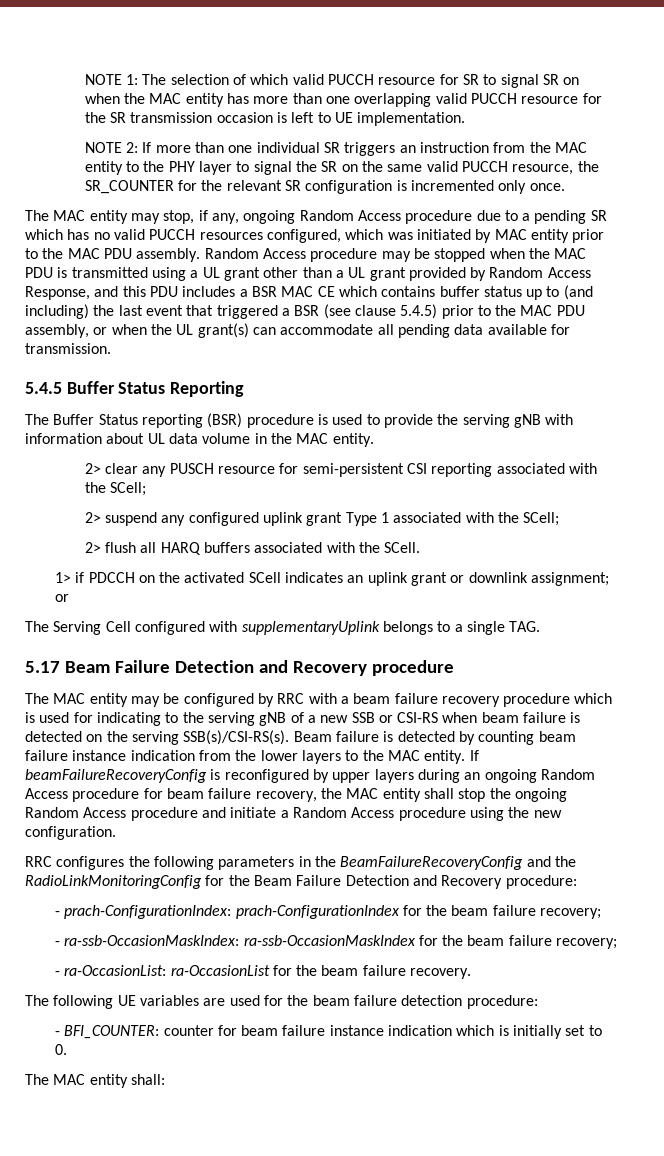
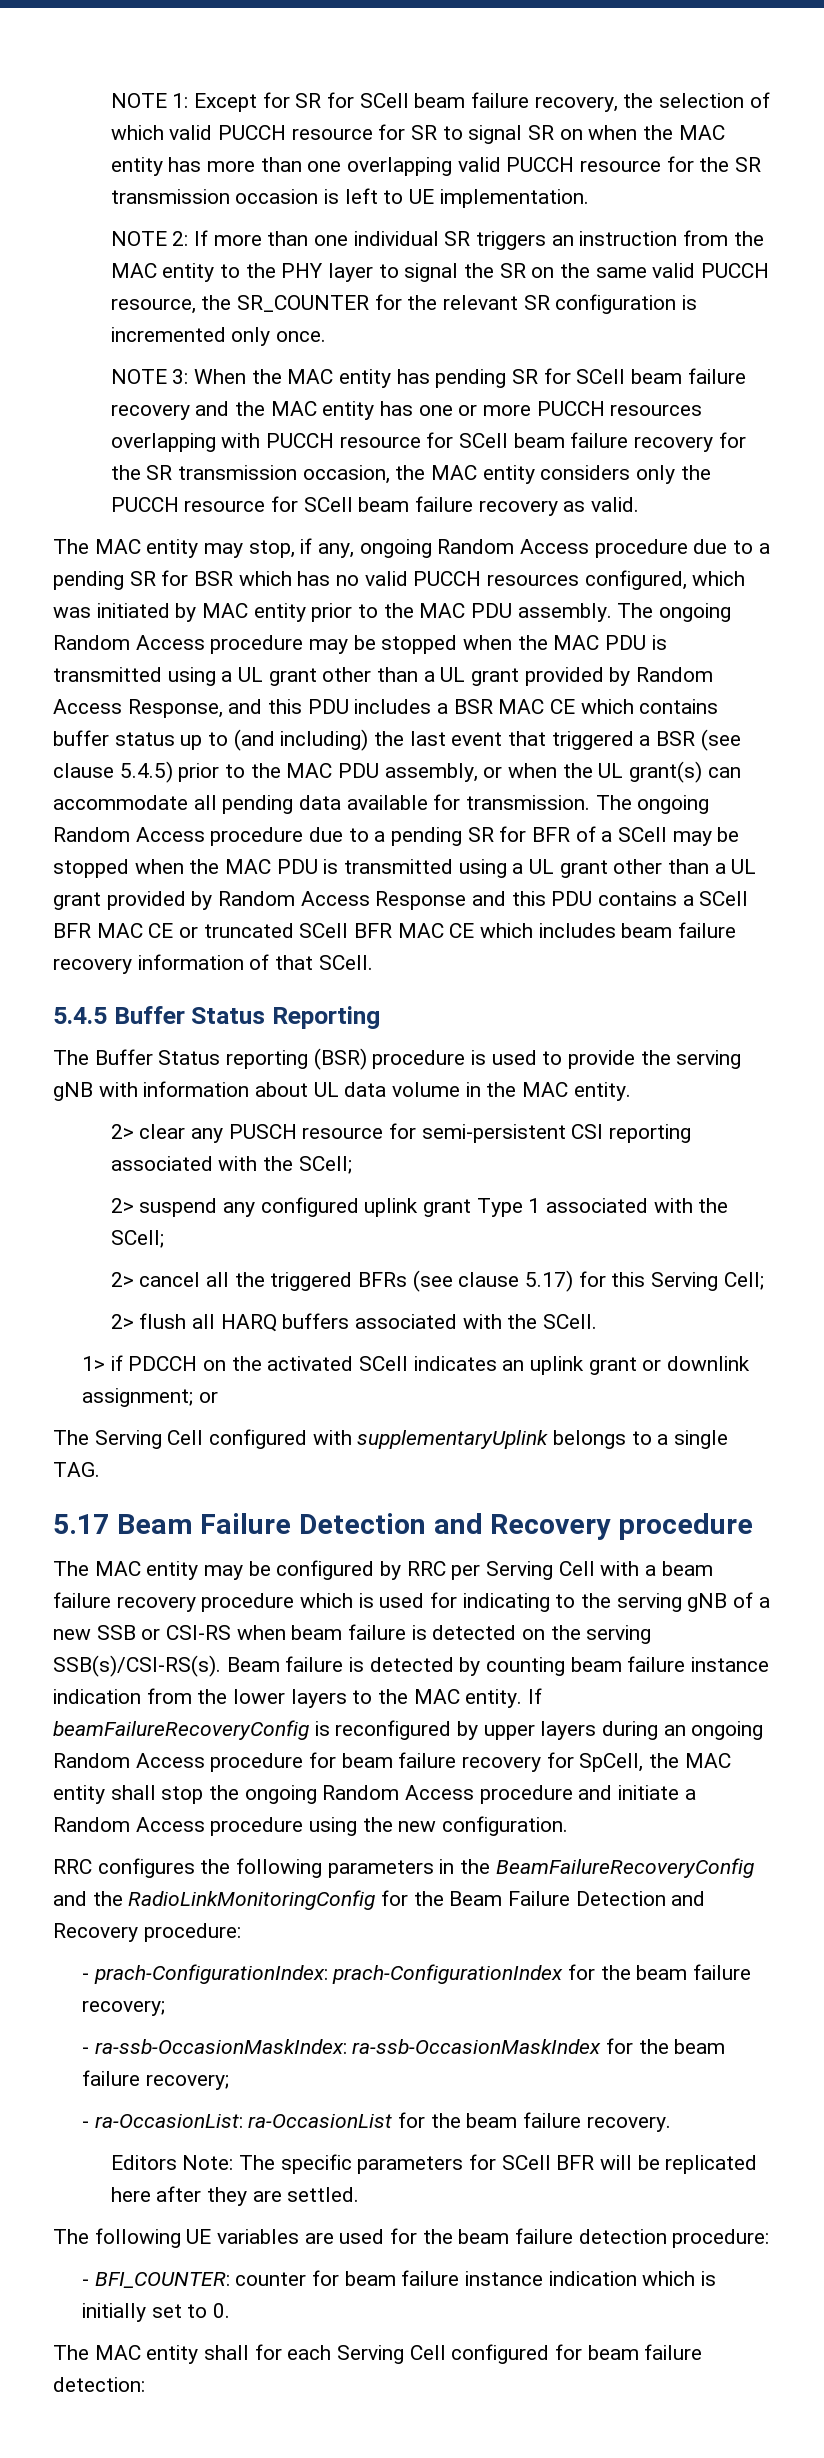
- NOTE 1: The selection of which valid PUCCH resource for SR to signal SR on when the MAC entity has more than one overlapping valid PUCCH resource for the SR transmission occasion is left to UE implementation.
+ NOTE 1: Except for SR for SCell beam failure recovery, the selection of which valid PUCCH resource for SR to signal SR on when the MAC entity has more than one overlapping valid PUCCH resource for the SR transmission occasion is left to UE implementation.
+ NOTE 3: When the MAC entity has pending SR for SCell beam failure recovery and the MAC entity has one or more PUCCH resources overlapping with PUCCH resource for SCell beam failure recovery for the SR transmission occasion, the MAC entity considers only the PUCCH resource for SCell beam failure recovery as valid.
- The MAC entity may stop, if any, ongoing Random Access procedure due to a pending SR which has no valid PUCCH resources configured, which was initiated by MAC entity prior to the MAC PDU assembly.
+ The MAC entity may stop, if any, ongoing Random Access procedure due to a pending SR for BSR which has no valid PUCCH resources configured, which was initiated by MAC entity prior to the MAC PDU assembly.
- Random Access procedure may be stopped when the MAC PDU is transmitted using a UL grant other than a UL grant provided by Random Access Response, and this PDU includes a BSR MAC CE which contains buffer status up to (and including) the last event that triggered a BSR (see clause 5.4.5) prior to the MAC PDU assembly, or when the UL grant(s) can accommodate all pending data available for transmission.
+ The ongoing Random Access procedure may be stopped when the MAC PDU is transmitted using a UL grant other than a UL grant provided by Random Access Response, and this PDU includes a BSR MAC CE which contains buffer status up to (and including) the last event that triggered a BSR (see clause 5.4.5) prior to the MAC PDU assembly, or when the UL grant(s) can accommodate all pending data available for transmission. The ongoing Random Access procedure due to a pending SR for BFR of a SCell may be stopped when the MAC PDU is transmitted using a UL grant other than a UL grant provided by Random Access Response and this PDU contains a SCell BFR MAC CE or truncated SCell BFR MAC CE which includes beam failure recovery information of that SCell.
+ 2> cancel all the triggered BFRs (see clause 5.17) for this Serving Cell;
- The MAC entity may be configured by RRC with a beam failure recovery procedure which is used for indicating to the serving gNB of a new SSB or CSI-RS when beam failure is detected on the serving SSB(s)/CSI-RS(s).
+ The MAC entity may be configured by RRC per Serving Cell with a beam failure recovery procedure which is used for indicating to the serving gNB of a new SSB or CSI-RS when beam failure is detected on the serving SSB(s)/CSI-RS(s).
- If beamFailureRecoveryConfig is reconfigured by upper layers during an ongoing Random Access procedure for beam failure recovery, the MAC entity shall stop the ongoing Random Access procedure and initiate a Random Access procedure using the new configuration.
+ If beamFailureRecoveryConfig is reconfigured by upper layers during an ongoing Random Access procedure for beam failure recovery for SpCell, the MAC entity shall stop the ongoing Random Access procedure and initiate a Random Access procedure using the new configuration.
+ Editors Note: The specific parameters for SCell BFR will be replicated here after they are settled.
- The MAC entity shall:
+ The MAC entity shall for each Serving Cell configured for beam failure detection:

